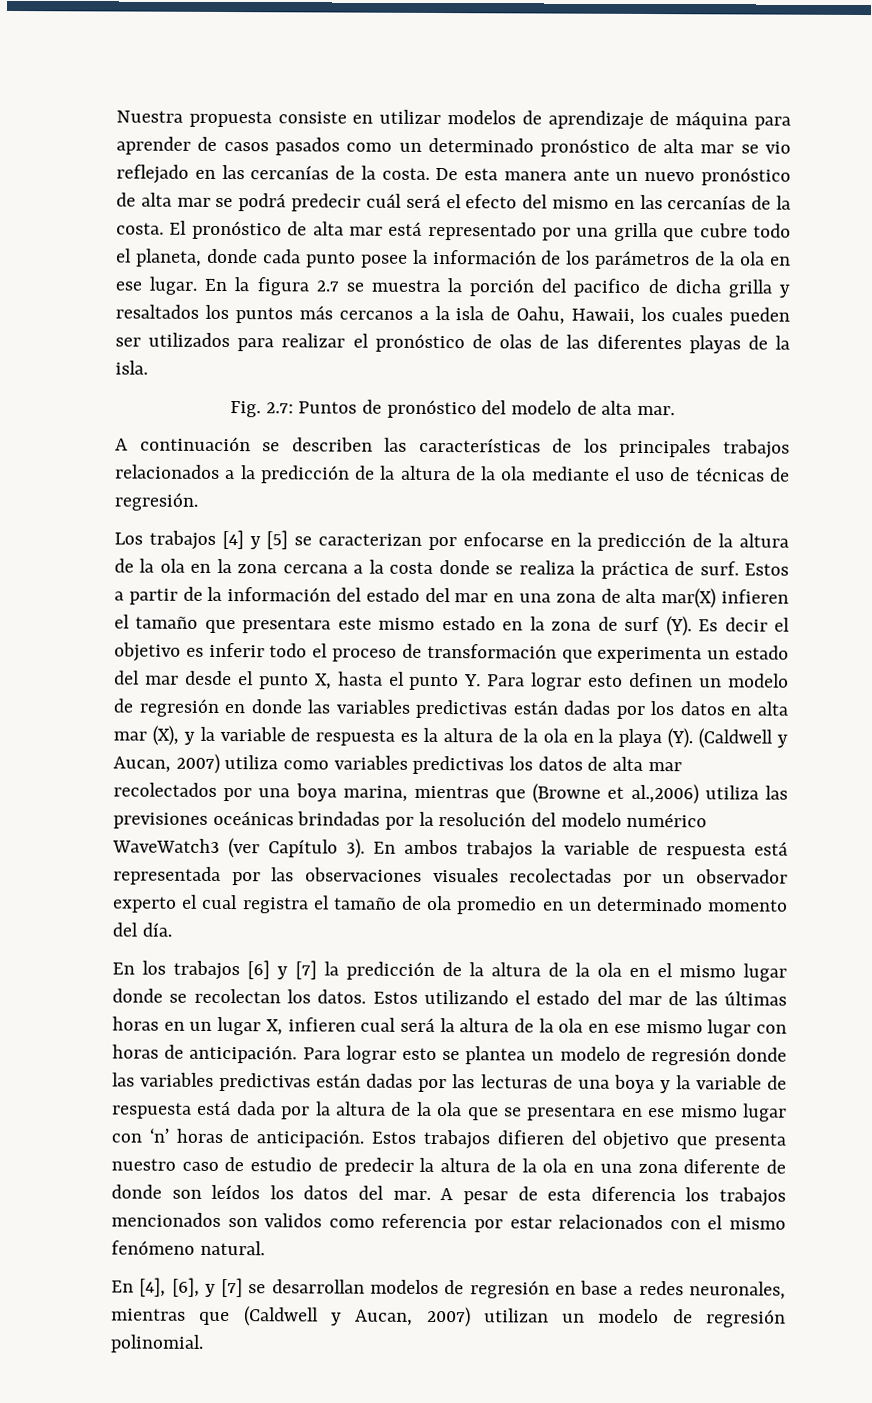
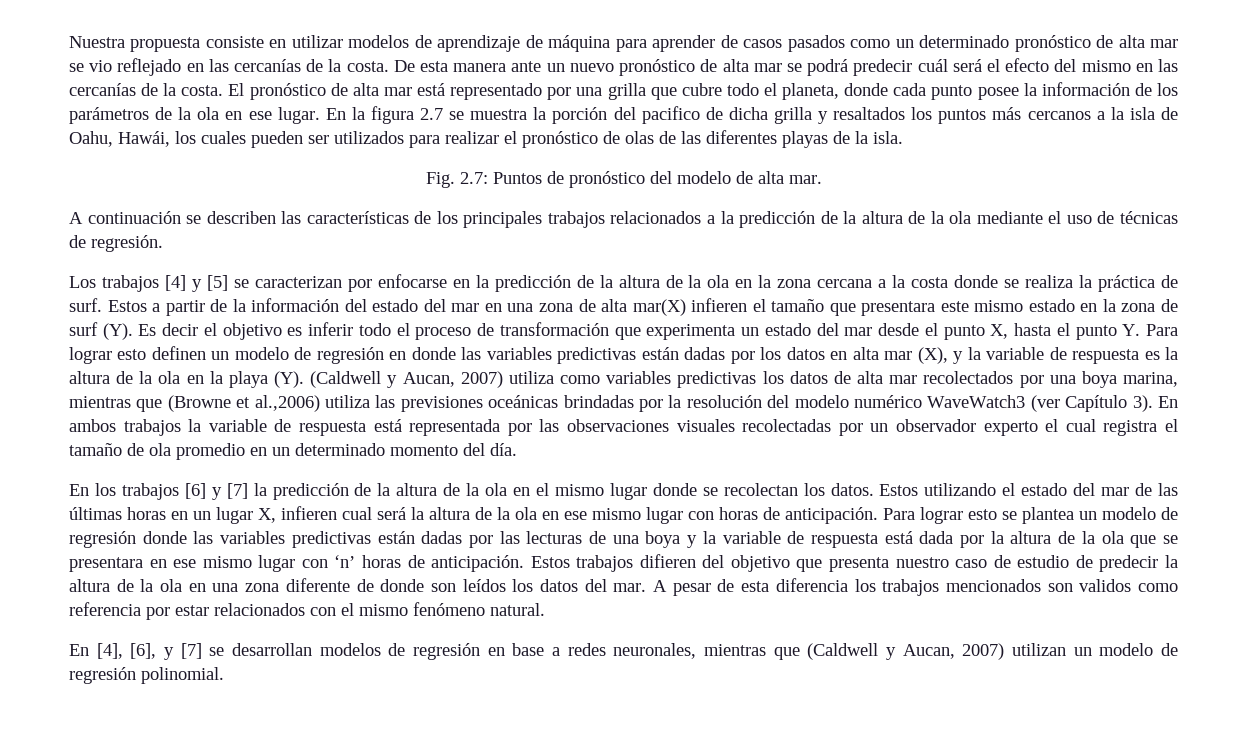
- En la figura 2.7 se muestra la porción del pacifico de dicha grilla y resaltados los puntos más cercanos a la isla de Oahu, Hawaii, los cuales pueden ser utilizados para realizar el pronóstico de olas de las diferentes playas de la isla.
+ En la figura 2.7 se muestra la porción del pacifico de dicha grilla y resaltados los puntos más cercanos a la isla de Oahu, Hawái, los cuales pueden ser utilizados para realizar el pronóstico de olas de las diferentes playas de la isla.

